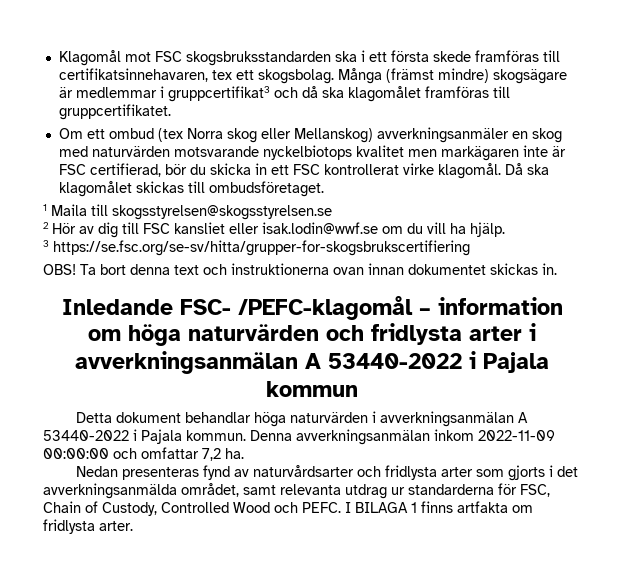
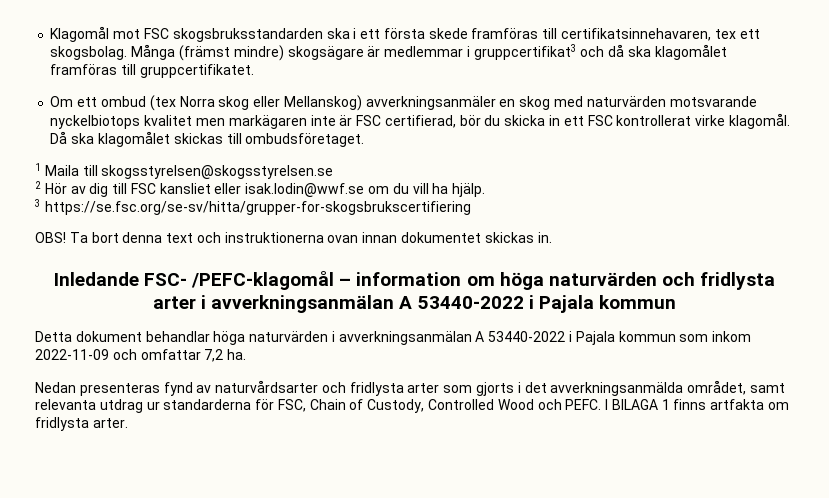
- Detta dokument behandlar höga naturvärden i avverkningsanmälan A 53440-2022 i Pajala kommun. Denna avverkningsanmälan inkom 2022-11-09 00:00:00 och omfattar 7,2 ha.
+ Detta dokument behandlar höga naturvärden i avverkningsanmälan A 53440-2022 i Pajala kommun som inkom 2022-11-09 och omfattar 7,2 ha.

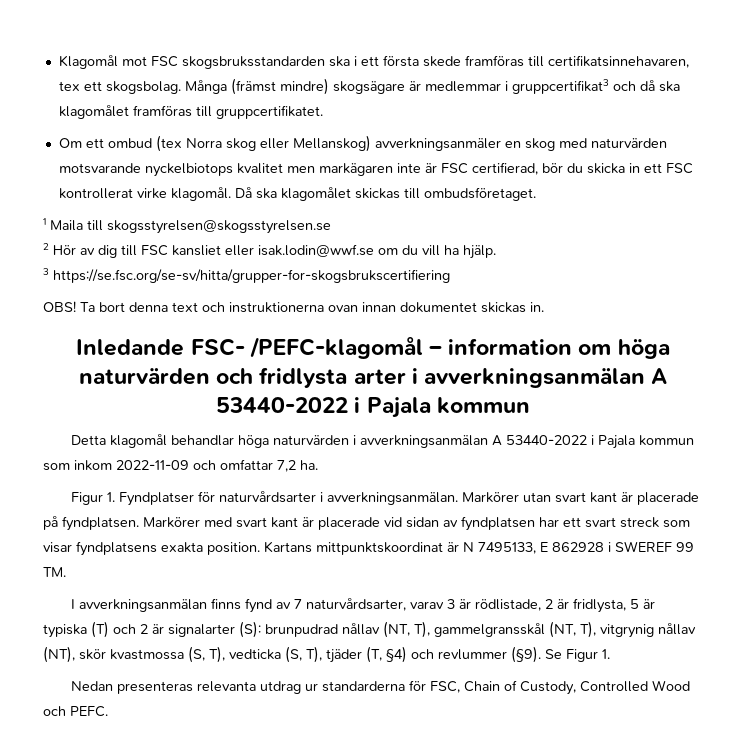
- Detta dokument behandlar höga naturvärden i avverkningsanmälan A 53440-2022 i Pajala kommun som inkom 2022-11-09 och omfattar 7,2 ha.
+ Detta klagomål behandlar höga naturvärden i avverkningsanmälan A 53440-2022 i Pajala kommun som inkom 2022-11-09 och omfattar 7,2 ha.
- Nedan presenteras fynd av naturvårdsarter och fridlysta arter som gjorts i det avverkningsanmälda området, samt relevanta utdrag ur standarderna för FSC, Chain of Custody, Controlled Wood och PEFC. I BILAGA 1 finns artfakta om fridlysta arter.
+ Figur 1. Fyndplatser för naturvårdsarter i avverkningsanmälan. Markörer utan svart kant är placerade på fyndplatsen. Markörer med svart kant är placerade vid sidan av fyndplatsen har ett svart streck som visar fyndplatsens exakta position. Kartans mittpunktskoordinat är N 7495133, E 862928 i SWEREF 99 TM.
+ I avverkningsanmälan finns fynd av 7 naturvårdsarter, varav 3 är rödlistade, 2 är fridlysta, 5 är typiska (T) och 2 är signalarter (S): brunpudrad nållav (NT, T), gammelgransskål (NT, T), vitgrynig nållav (NT), skör kvastmossa (S, T), vedticka (S, T), tjäder (T, §4) och revlummer (§9). Se Figur 1.
+ Nedan presenteras relevanta utdrag ur standarderna för FSC, Chain of Custody, Controlled Wood och PEFC.

